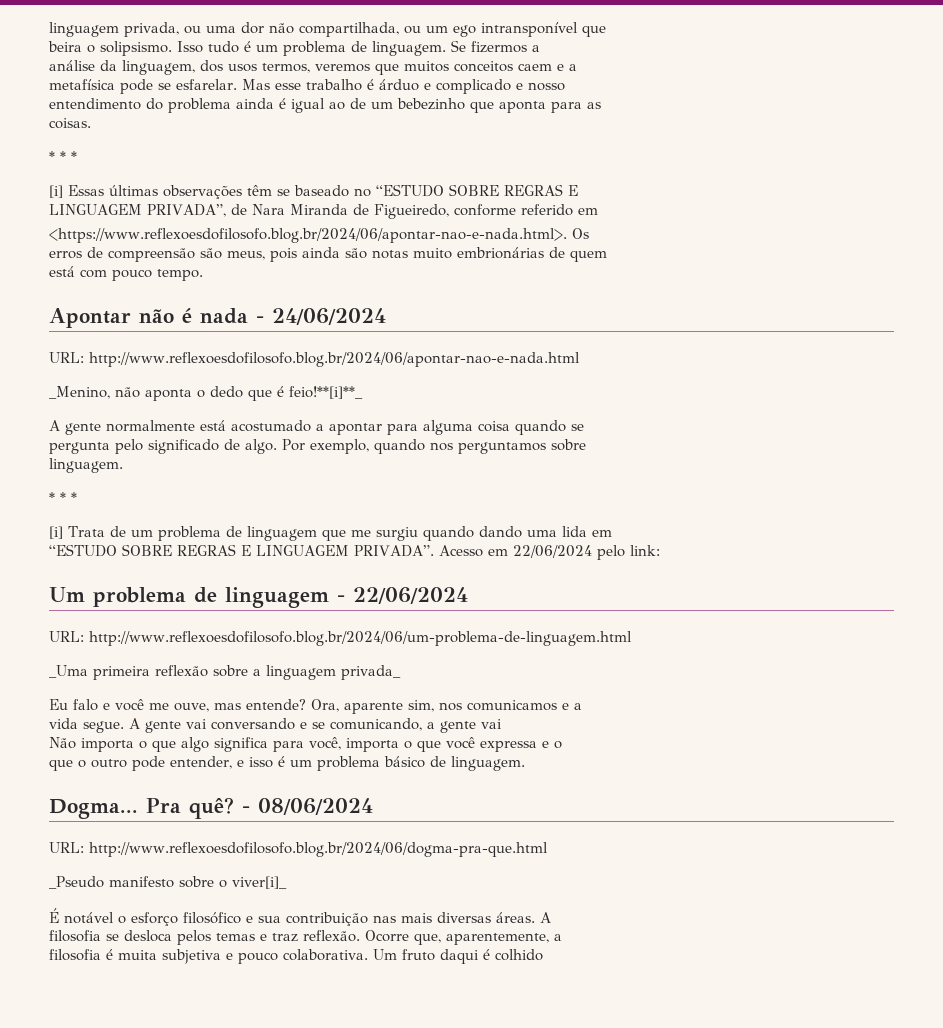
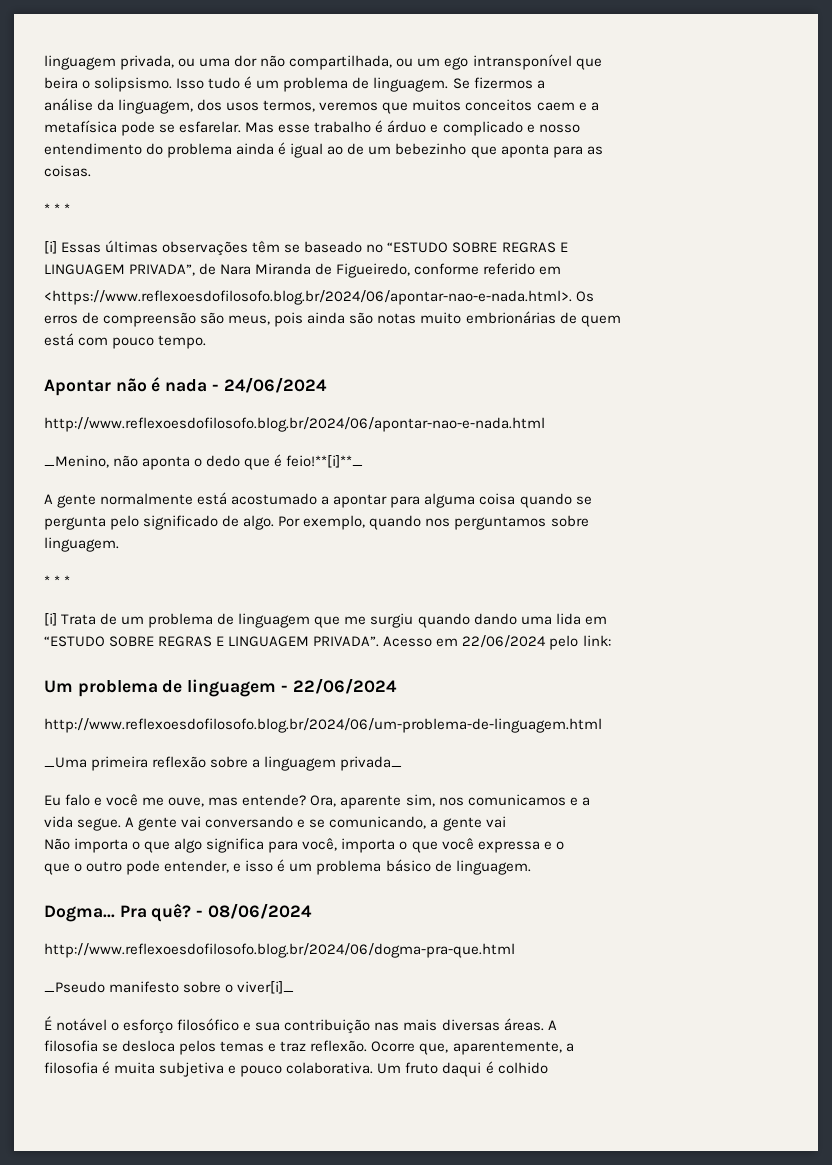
- URL: http://www.reflexoesdofilosofo.blog.br/2024/06/apontar-nao-e-nada.html
+ http://www.reflexoesdofilosofo.blog.br/2024/06/apontar-nao-e-nada.html
- URL: http://www.reflexoesdofilosofo.blog.br/2024/06/um-problema-de-linguagem.html
+ http://www.reflexoesdofilosofo.blog.br/2024/06/um-problema-de-linguagem.html
- URL: http://www.reflexoesdofilosofo.blog.br/2024/06/dogma-pra-que.html
+ http://www.reflexoesdofilosofo.blog.br/2024/06/dogma-pra-que.html

